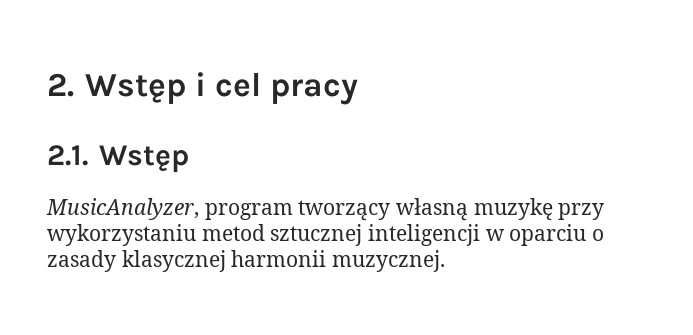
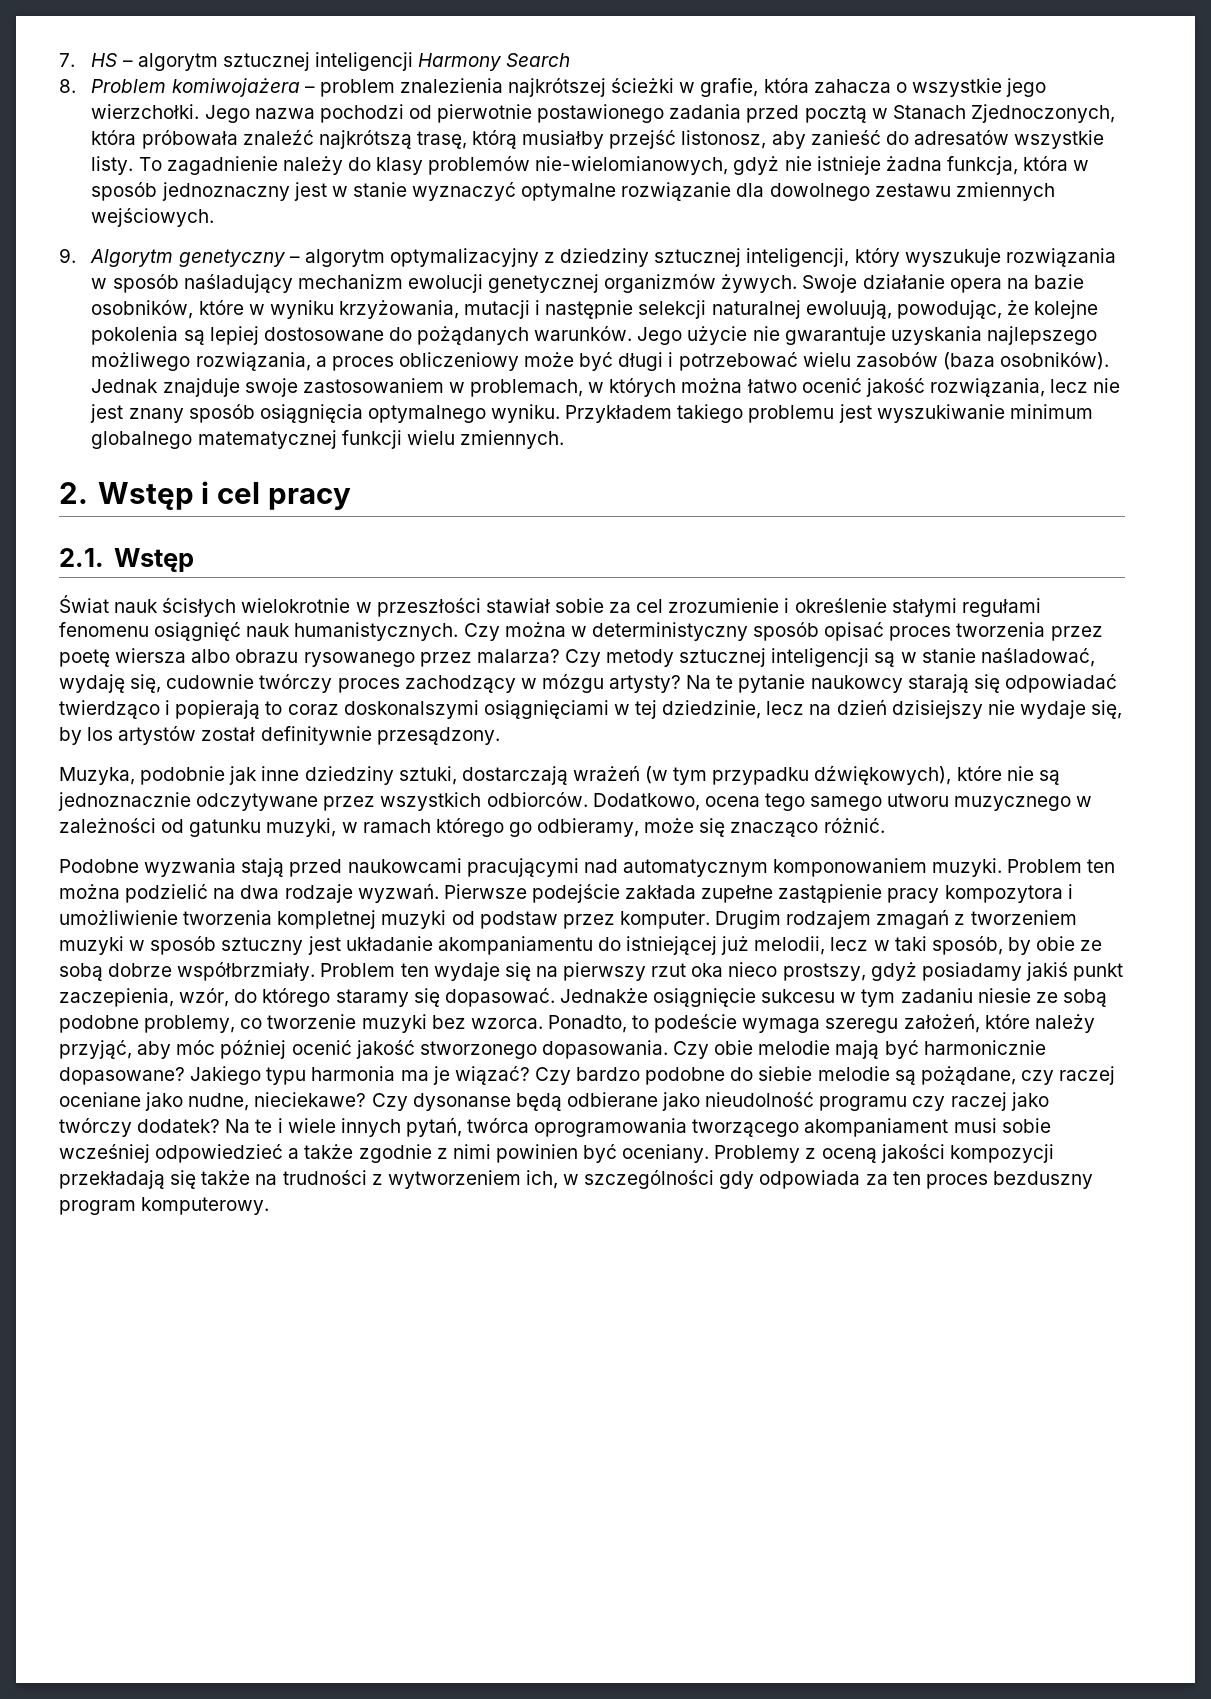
+ 7. HS – algorytm sztucznej inteligencji Harmony Search
+ 8. Problem komiwojażera – problem znalezienia najkrótszej ścieżki w grafie, która zahacza o wszystkie jego wierzchołki. Jego nazwa pochodzi od pierwotnie postawionego zadania przed pocztą w Stanach Zjednoczonych, która próbowała znaleźć najkrótszą trasę, którą musiałby przejść listonosz, aby zanieść do adresatów wszystkie listy. To zagadnienie należy do klasy problemów nie-wielomianowych, gdyż nie istnieje żadna funkcja, która w sposób jednoznaczny jest w stanie wyznaczyć optymalne rozwiązanie dla dowolnego zestawu zmiennych wejściowych.
+ 9. Algorytm genetyczny – algorytm optymalizacyjny z dziedziny sztucznej inteligencji, który wyszukuje rozwiązania w sposób naśladujący mechanizm ewolucji genetycznej organizmów żywych. Swoje działanie opera na bazie osobników, które w wyniku krzyżowania, mutacji i następnie selekcji naturalnej ewoluują, powodując, że kolejne pokolenia są lepiej dostosowane do pożądanych warunków. Jego użycie nie gwarantuje uzyskania najlepszego możliwego rozwiązania, a proces obliczeniowy może być długi i potrzebować wielu zasobów (baza osobników). Jednak znajduje swoje zastosowaniem w problemach, w których można łatwo ocenić jakość rozwiązania, lecz nie jest znany sposób osiągnięcia optymalnego wyniku. Przykładem takiego problemu jest wyszukiwanie minimum globalnego matematycznej funkcji wielu zmiennych.
- MusicAnalyzer, program tworzący własną muzykę przy wykorzystaniu metod sztucznej inteligencji w oparciu o zasady klasycznej harmonii muzycznej.
+ Świat nauk ścisłych wielokrotnie w przeszłości stawiał sobie za cel zrozumienie i określenie stałymi regułami fenomenu osiągnięć nauk humanistycznych. Czy można w deterministyczny sposób opisać proces tworzenia przez poetę wiersza albo obrazu rysowanego przez malarza? Czy metody sztucznej inteligencji są w stanie naśladować, wydaję się, cudownie twórczy proces zachodzący w mózgu artysty? Na te pytanie naukowcy starają się odpowiadać twierdząco i popierają to coraz doskonalszymi osiągnięciami w tej dziedzinie, lecz na dzień dzisiejszy nie wydaje się, by los artystów został definitywnie przesądzony.
+ Muzyka, podobnie jak inne dziedziny sztuki, dostarczają wrażeń (w tym przypadku dźwiękowych), które nie są jednoznacznie odczytywane przez wszystkich odbiorców. Dodatkowo, ocena tego samego utworu muzycznego w zależności od gatunku muzyki, w ramach którego go odbieramy, może się znacząco różnić.
+ Podobne wyzwania stają przed naukowcami pracującymi nad automatycznym komponowaniem muzyki. Problem ten można podzielić na dwa rodzaje wyzwań. Pierwsze podejście zakłada zupełne zastąpienie pracy kompozytora i umożliwienie tworzenia kompletnej muzyki od podstaw przez komputer. Drugim rodzajem zmagań z tworzeniem muzyki w sposób sztuczny jest układanie akompaniamentu do istniejącej już melodii, lecz w taki sposób, by obie ze sobą dobrze współbrzmiały. Problem ten wydaje się na pierwszy rzut oka nieco prostszy, gdyż posiadamy jakiś punkt zaczepienia, wzór, do którego staramy się dopasować. Jednakże osiągnięcie sukcesu w tym zadaniu niesie ze sobą podobne problemy, co tworzenie muzyki bez wzorca. Ponadto, to podeście wymaga szeregu założeń, które należy przyjąć, aby móc później ocenić jakość stworzonego dopasowania. Czy obie melodie mają być harmonicznie dopasowane? Jakiego typu harmonia ma je wiązać? Czy bardzo podobne do siebie melodie są pożądane, czy raczej oceniane jako nudne, nieciekawe? Czy dysonanse będą odbierane jako nieudolność programu czy raczej jako twórczy dodatek? Na te i wiele innych pytań, twórca oprogramowania tworzącego akompaniament musi sobie wcześniej odpowiedzieć a także zgodnie z nimi powinien być oceniany. Problemy z oceną jakości kompozycji przekładają się także na trudności z wytworzeniem ich, w szczególności gdy odpowiada za ten proces bezduszny program komputerowy.

